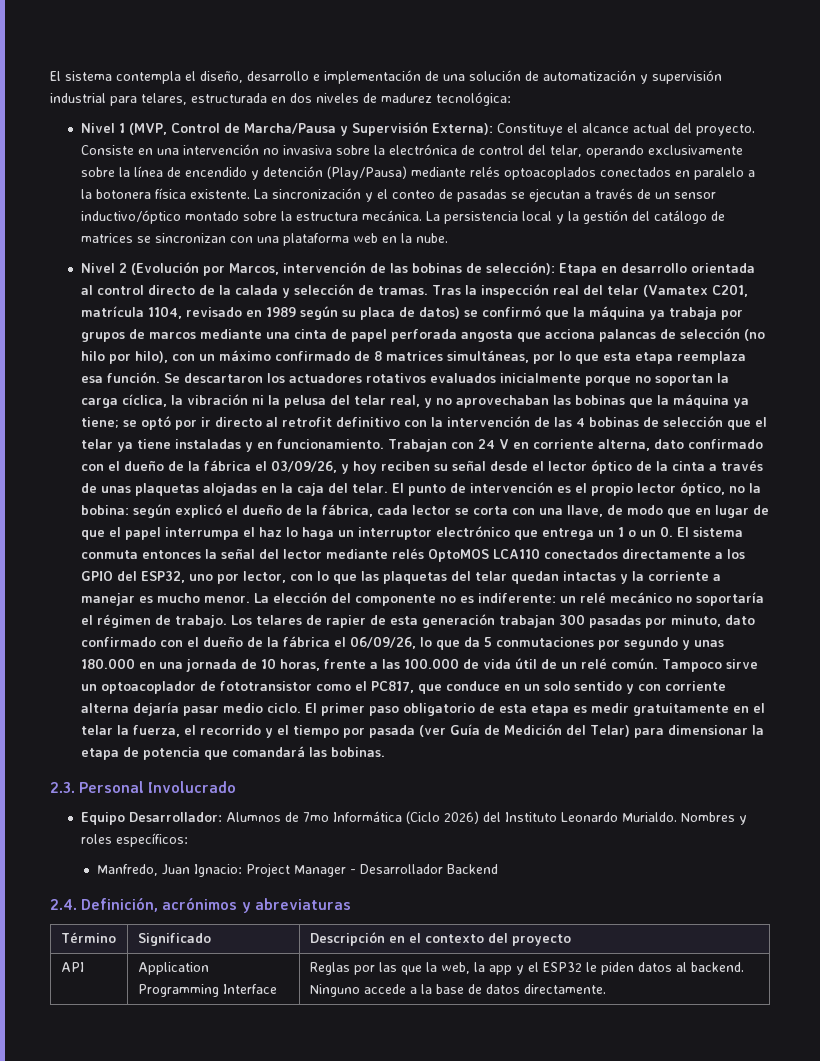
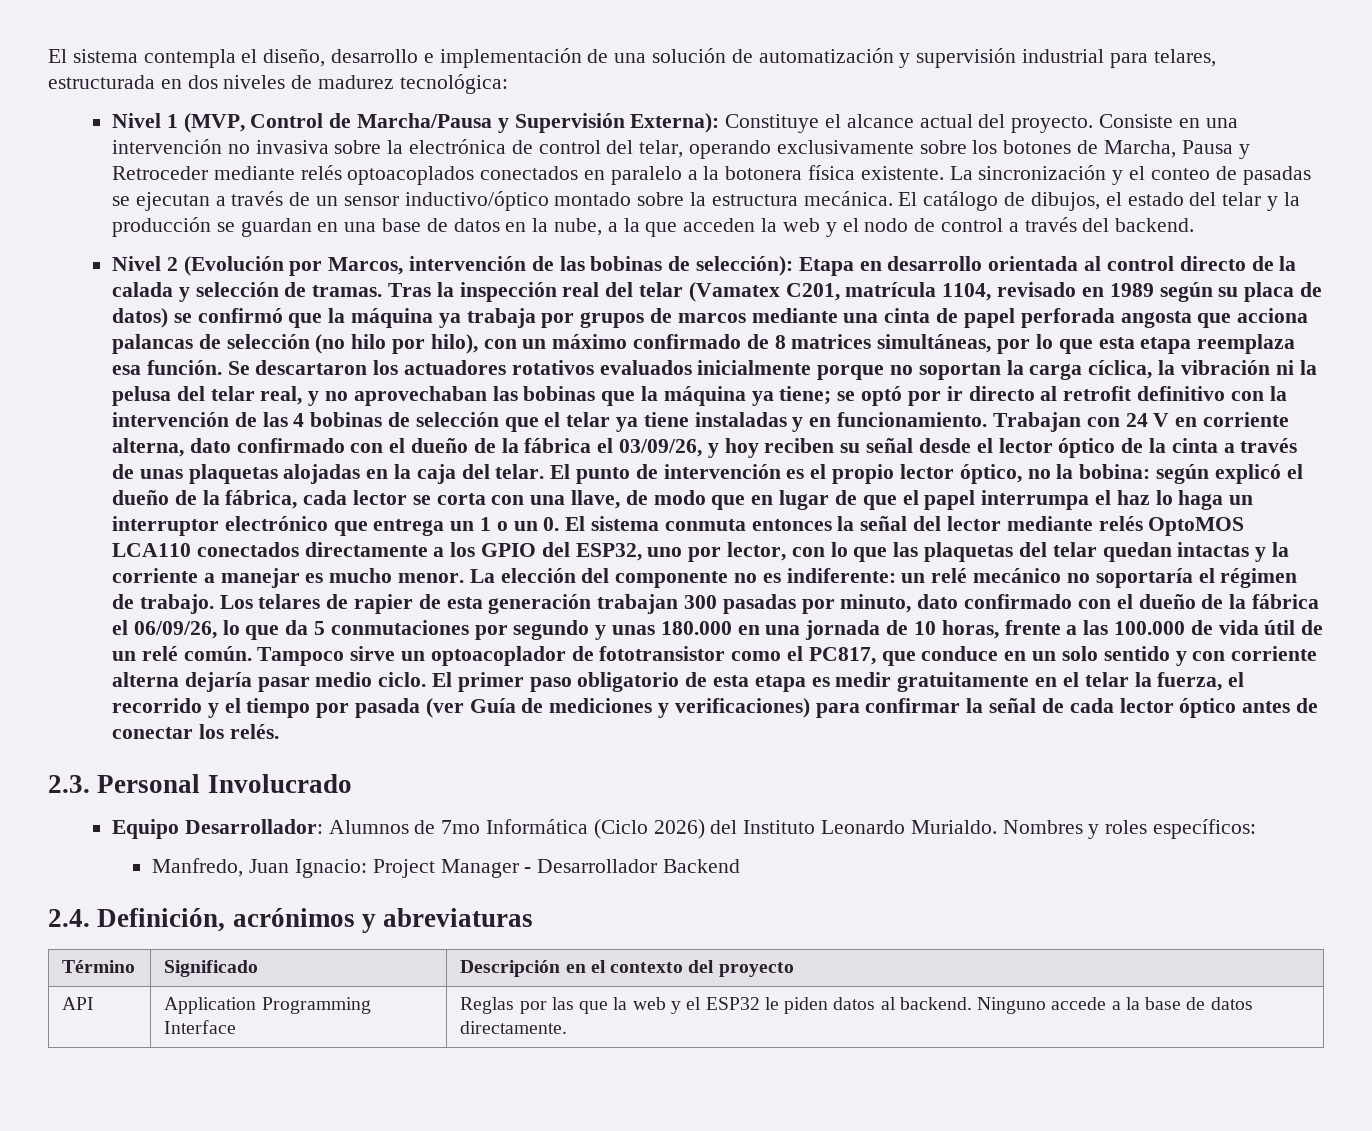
- Consiste en una intervención no invasiva sobre la electrónica de control del telar, operando exclusivamente sobre la línea de encendido y detención (Play/Pausa) mediante relés optoacoplados conectados en paralelo a la botonera física existente.
+ Consiste en una intervención no invasiva sobre la electrónica de control del telar, operando exclusivamente sobre los botones de Marcha, Pausa y Retroceder mediante relés optoacoplados conectados en paralelo a la botonera física existente.
- La persistencia local y la gestión del catálogo de matrices se sincronizan con una plataforma web en la nube.
+ El catálogo de dibujos, el estado del telar y la producción se guardan en una base de datos en la nube, a la que acceden la web y el nodo de control a través del backend.
- El primer paso obligatorio de esta etapa es medir gratuitamente en el telar la fuerza, el recorrido y el tiempo por pasada (ver Guía de Medición del Telar) para dimensionar la etapa de potencia que comandará las bobinas.
+ El primer paso obligatorio de esta etapa es medir gratuitamente en el telar la fuerza, el recorrido y el tiempo por pasada (ver Guía de mediciones y verificaciones) para confirmar la señal de cada lector óptico antes de conectar los relés.
- API | Application Programming Interface | Reglas por las que la web, la app y el ESP32 le piden datos al backend. Ninguno accede a la base de datos directamente.
+ API | Application Programming Interface | Reglas por las que la web y el ESP32 le piden datos al backend. Ninguno accede a la base de datos directamente.

